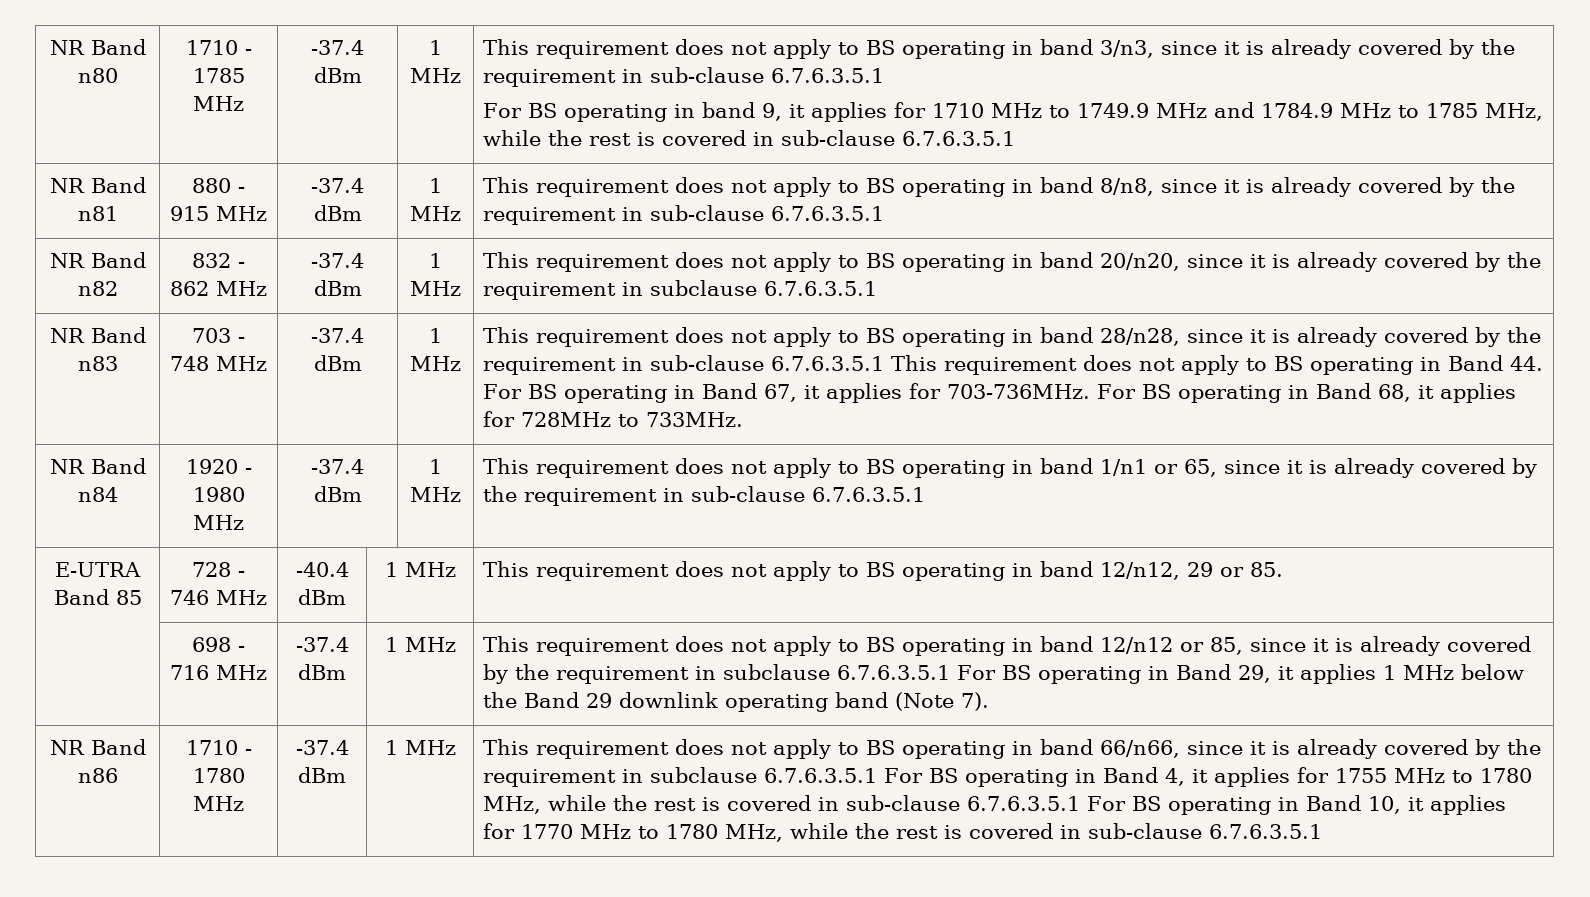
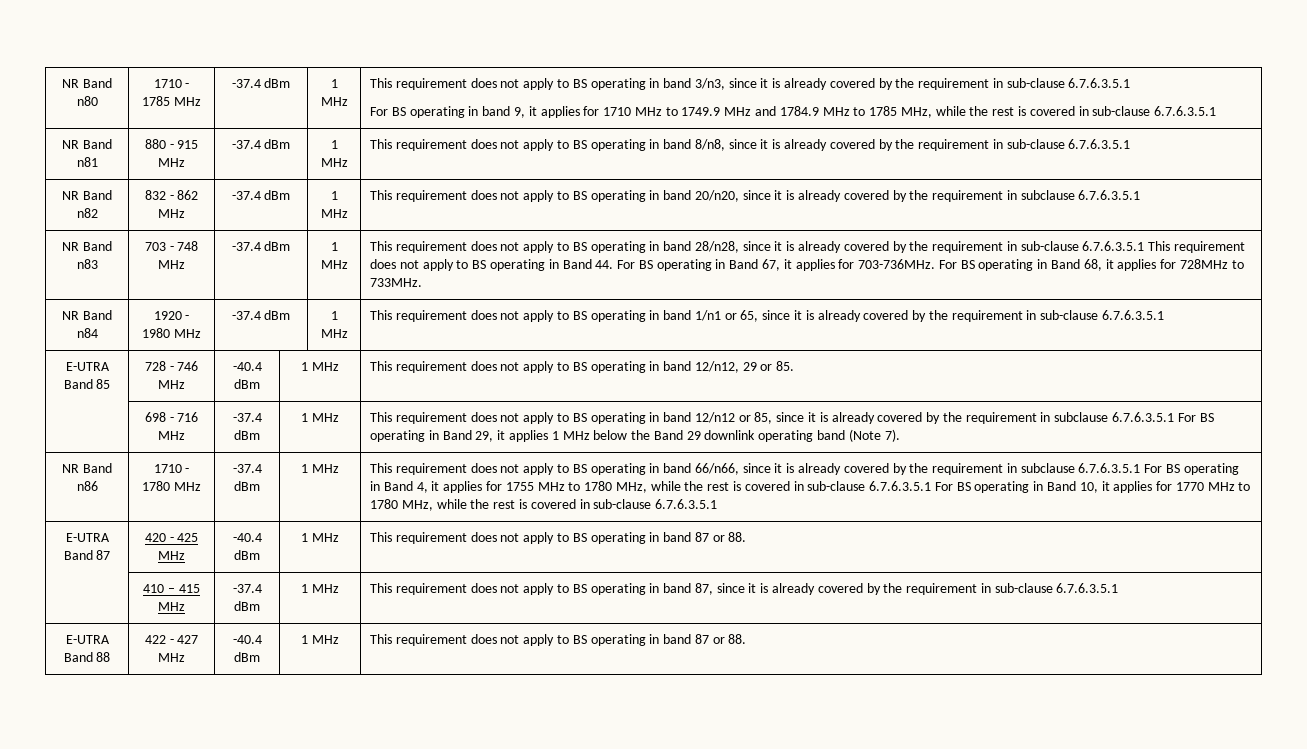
+ E-UTRA Band 87 | 420 - 425 MHz | -40.4 dBm | 1 MHz | This requirement does not apply to BS operating in band 87 or 88.
+ | 410 – 415 MHz | -37.4 dBm | 1 MHz | This requirement does not apply to BS operating in band 87, since it is already covered by the requirement in sub-clause 6.7.6.3.5.1
+ E-UTRA Band 88 | 422 - 427 MHz | -40.4 dBm | 1 MHz | This requirement does not apply to BS operating in band 87 or 88.

